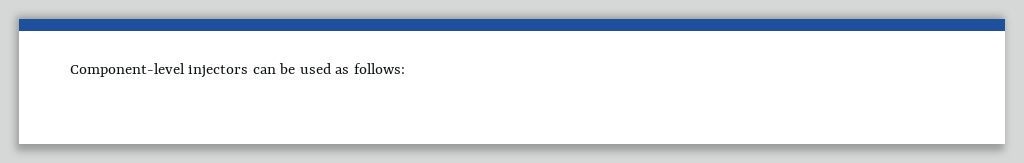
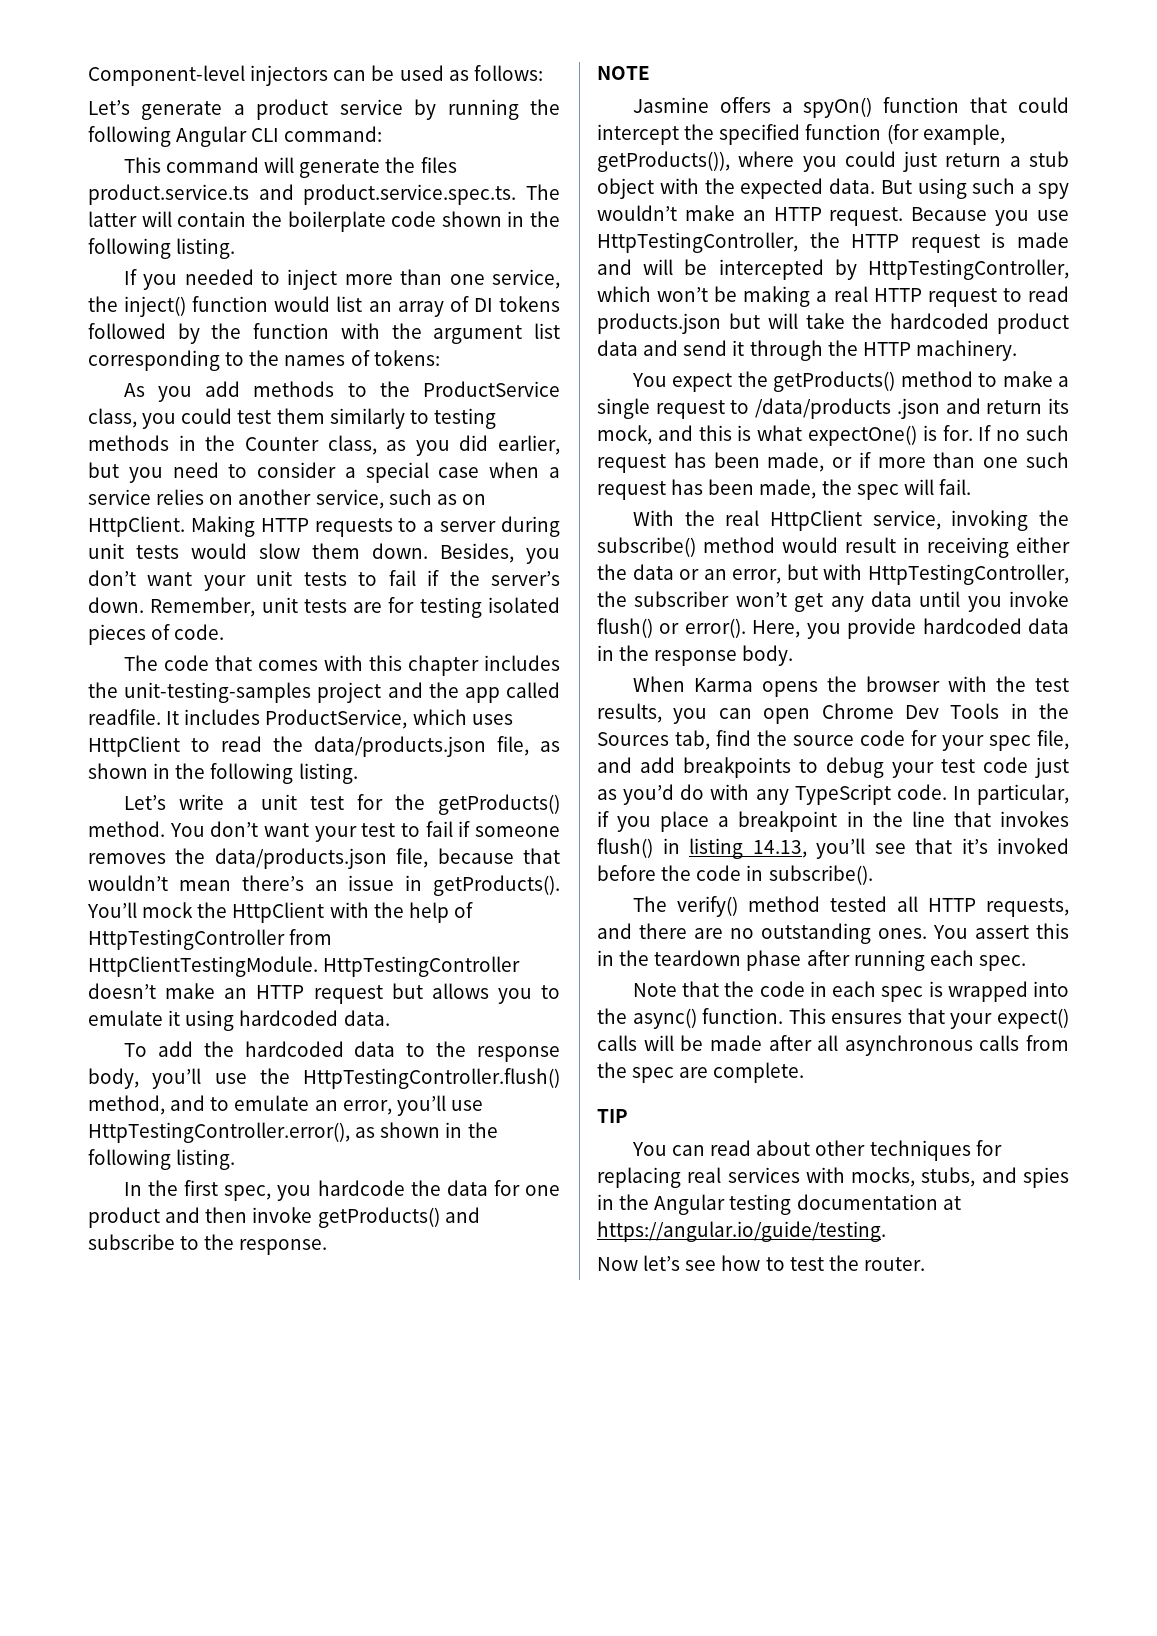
+ Let’s generate a product service by running the following Angular CLI command:
+ This command will generate the files product.service.ts and product.service.spec.ts. The latter will contain the boilerplate code shown in the following listing.
+ If you needed to inject more than one service, the inject() function would list an array of DI tokens followed by the function with the argument list corresponding to the names of tokens:
+ As you add methods to the ProductService class, you could test them similarly to testing methods in the Counter class, as you did earlier, but you need to consider a special case when a service relies on another service, such as on HttpClient. Making HTTP requests to a server during unit tests would slow them down. Besides, you don’t want your unit tests to fail if the server’s down. Remember, unit tests are for testing isolated pieces of code.
+ The code that comes with this chapter includes the unit-testing-samples project and the app called readfile. It includes ProductService, which uses HttpClient to read the data/products.json file, as shown in the following listing.
+ Let’s write a unit test for the getProducts() method. You don’t want your test to fail if someone removes the data/products.json file, because that wouldn’t mean there’s an issue in getProducts(). You’ll mock the HttpClient with the help of HttpTestingController from HttpClientTestingModule. HttpTestingController doesn’t make an HTTP request but allows you to emulate it using hardcoded data.
+ To add the hardcoded data to the response body, you’ll use the HttpTestingController.flush() method, and to emulate an error, you’ll use HttpTestingController.error(), as shown in the following listing.
+ In the first spec, you hardcode the data for one product and then invoke getProducts() and subscribe to the response.
+ NOTE
+ Jasmine offers a spyOn() function that could intercept the specified function (for example, getProducts()), where you could just return a stub object with the expected data. But using such a spy wouldn’t make an HTTP request. Because you use HttpTestingController, the HTTP request is made and will be intercepted by HttpTestingController, which won’t be making a real HTTP request to read products.json but will take the hardcoded product data and send it through the HTTP machinery.
+ You expect the getProducts() method to make a single request to /data/products .json and return its mock, and this is what expectOne() is for. If no such request has been made, or if more than one such request has been made, the spec will fail.
+ With the real HttpClient service, invoking the subscribe() method would result in receiving either the data or an error, but with HttpTestingController, the subscriber won’t get any data until you invoke flush() or error(). Here, you provide hardcoded data in the response body.
+ When Karma opens the browser with the test results, you can open Chrome Dev Tools in the Sources tab, find the source code for your spec file, and add breakpoints to debug your test code just as you’d do with any TypeScript code. In particular, if you place a breakpoint in the line that invokes flush() in listing 14.13, you’ll see that it’s invoked before the code in subscribe().
+ The verify() method tested all HTTP requests, and there are no outstanding ones. You assert this in the teardown phase after running each spec.
+ Note that the code in each spec is wrapped into the async() function. This ensures that your expect() calls will be made after all asynchronous calls from the spec are complete.
+ TIP
+ You can read about other techniques for replacing real services with mocks, stubs, and spies in the Angular testing documentation at https://angular.io/guide/testing.
+ Now let’s see how to test the router.

